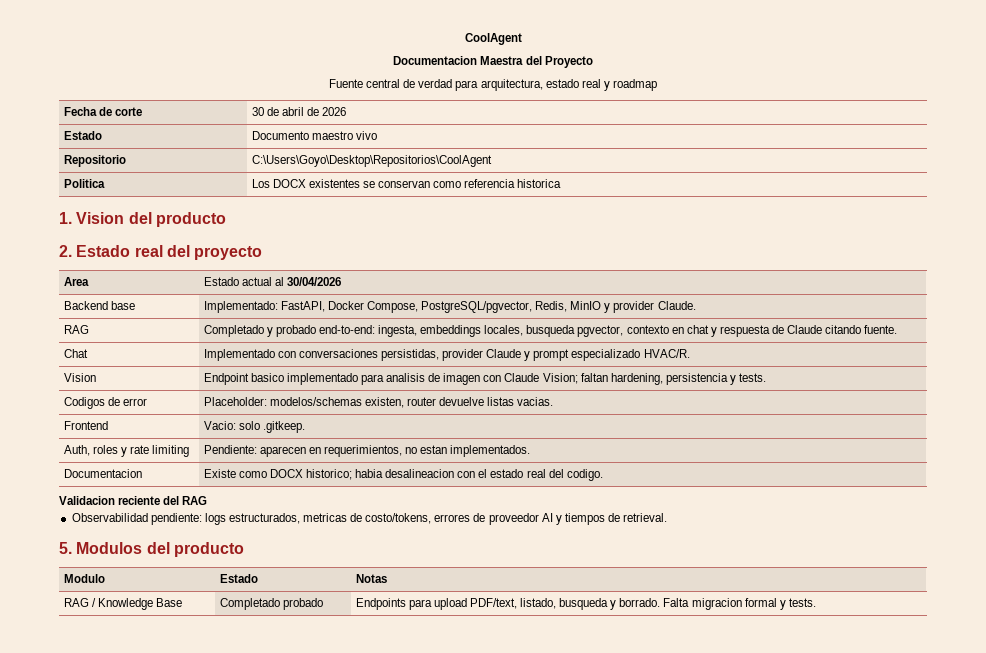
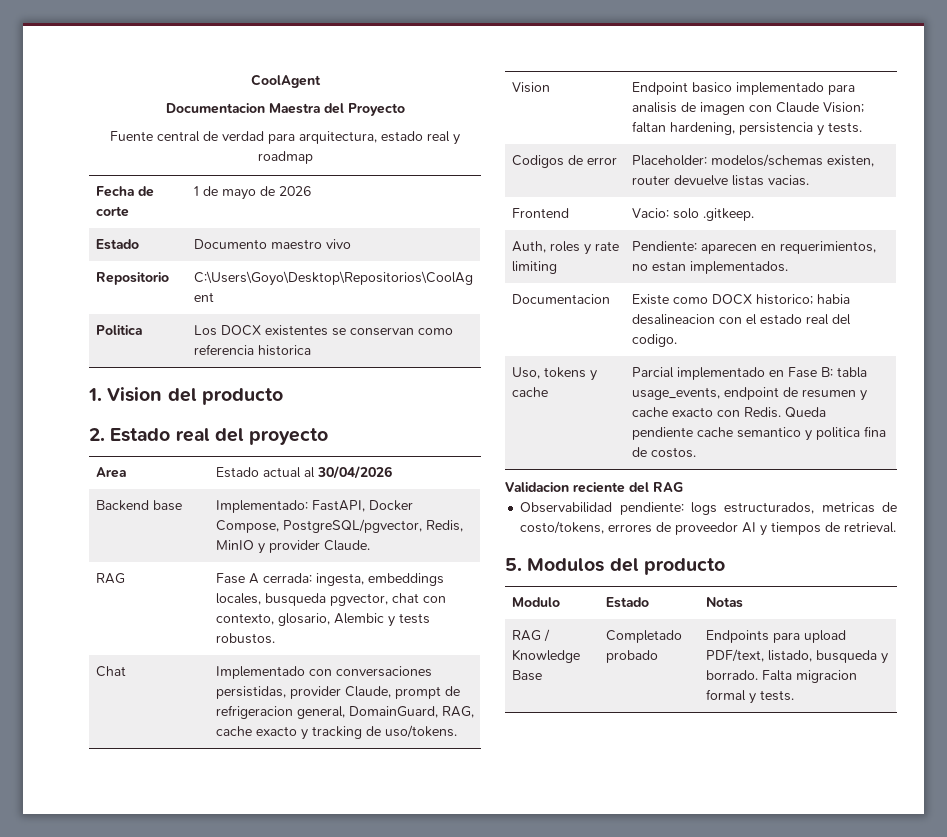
- Fecha de corte | 30 de abril de 2026
+ Fecha de corte | 1 de mayo de 2026
- RAG | Completado y probado end-to-end: ingesta, embeddings locales, busqueda pgvector, contexto en chat y respuesta de Claude citando fuente.
+ RAG | Fase A cerrada: ingesta, embeddings locales, busqueda pgvector, chat con contexto, glosario, Alembic y tests robustos.
- Chat | Implementado con conversaciones persistidas, provider Claude y prompt especializado HVAC/R.
+ Chat | Implementado con conversaciones persistidas, provider Claude, prompt de refrigeracion general, DomainGuard, RAG, cache exacto y tracking de uso/tokens.
+ Uso, tokens y cache | Parcial implementado en Fase B: tabla usage_events, endpoint de resumen y cache exacto con Redis. Queda pendiente cache semantico y politica fina de costos.

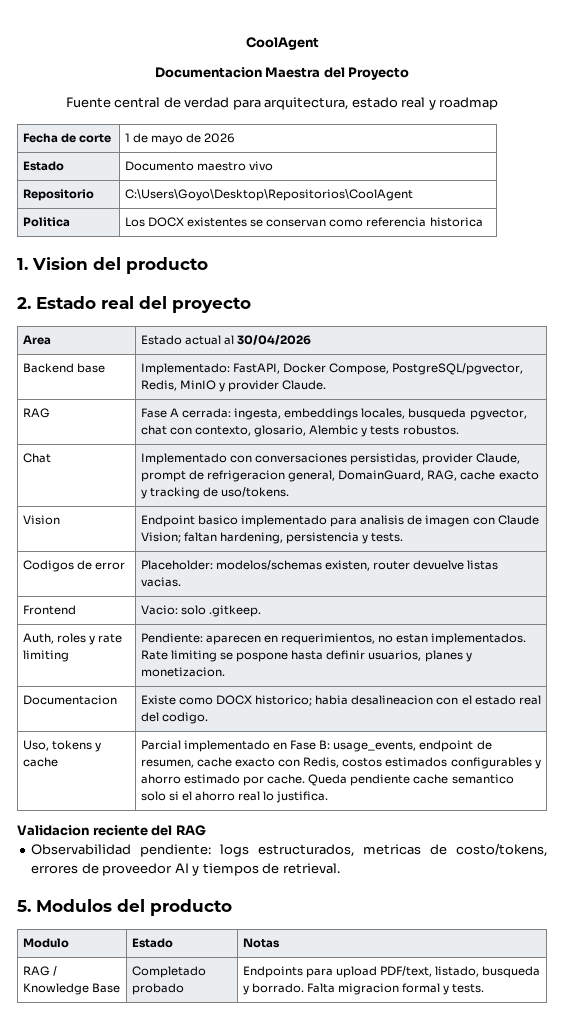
- Auth, roles y rate limiting | Pendiente: aparecen en requerimientos, no estan implementados.
+ Auth, roles y rate limiting | Pendiente: aparecen en requerimientos, no estan implementados. Rate limiting se pospone hasta definir usuarios, planes y monetizacion.
- Uso, tokens y cache | Parcial implementado en Fase B: tabla usage_events, endpoint de resumen y cache exacto con Redis. Queda pendiente cache semantico y politica fina de costos.
+ Uso, tokens y cache | Parcial implementado en Fase B: usage_events, endpoint de resumen, cache exacto con Redis, costos estimados configurables y ahorro estimado por cache. Queda pendiente cache semantico solo si el ahorro real lo justifica.

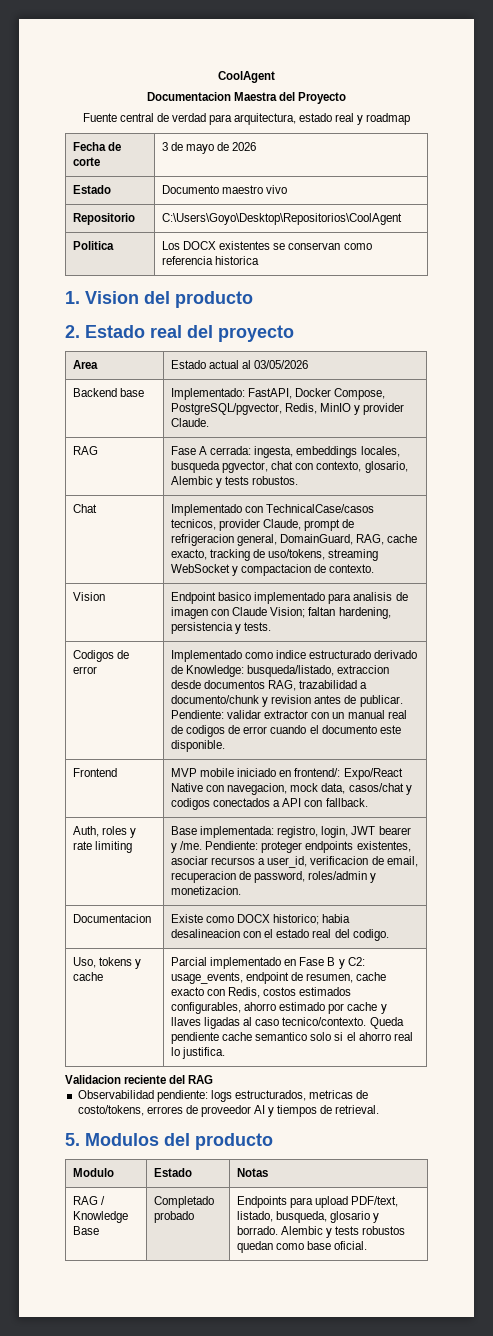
- Fecha de corte | 1 de mayo de 2026
+ Fecha de corte | 3 de mayo de 2026
- Area | Estado actual al 30/04/2026
+ Area | Estado actual al 03/05/2026
- Chat | Implementado con conversaciones persistidas, provider Claude, prompt de refrigeracion general, DomainGuard, RAG, cache exacto y tracking de uso/tokens.
+ Chat | Implementado con TechnicalCase/casos tecnicos, provider Claude, prompt de refrigeracion general, DomainGuard, RAG, cache exacto, tracking de uso/tokens, streaming WebSocket y compactacion de contexto.
- Codigos de error | Placeholder: modelos/schemas existen, router devuelve listas vacias.
- Frontend | Vacio: solo .gitkeep.
+ Codigos de error | Implementado como indice estructurado derivado de Knowledge: busqueda/listado, extraccion desde documentos RAG, trazabilidad a documento/chunk y revision antes de publicar. Pendiente: validar extractor con un manual real de codigos de error cuando el documento este disponible.
+ Frontend | MVP mobile iniciado en frontend/: Expo/React Native con navegacion, mock data, casos/chat y codigos conectados a API con fallback.
- Auth, roles y rate limiting | Pendiente: aparecen en requerimientos, no estan implementados. Rate limiting se pospone hasta definir usuarios, planes y monetizacion.
+ Auth, roles y rate limiting | Base implementada: registro, login, JWT bearer y /me. Pendiente: proteger endpoints existentes, asociar recursos a user_id, verificacion de email, recuperacion de password, roles/admin y monetizacion.
- Parcial implementado en Fase B: usage_events, endpoint de resumen, cache exacto con Redis, costos estimados configurables y ahorro estimado por cache.
+ Parcial implementado en Fase B y C2: usage_events, endpoint de resumen, cache exacto con Redis, costos estimados configurables, ahorro estimado por cache y llaves ligadas al caso tecnico/contexto.
- RAG / Knowledge Base | Completado probado | Endpoints para upload PDF/text, listado, busqueda y borrado. Falta migracion formal y tests.
+ RAG / Knowledge Base | Completado probado | Endpoints para upload PDF/text, listado, busqueda, glosario y borrado. Alembic y tests robustos quedan como base oficial.

